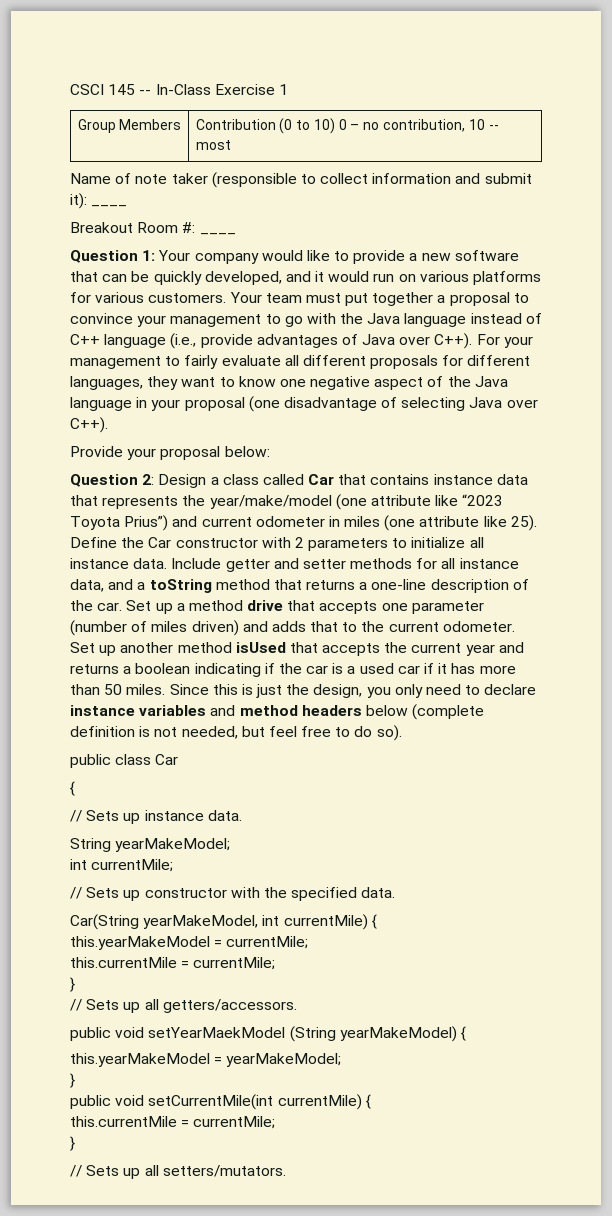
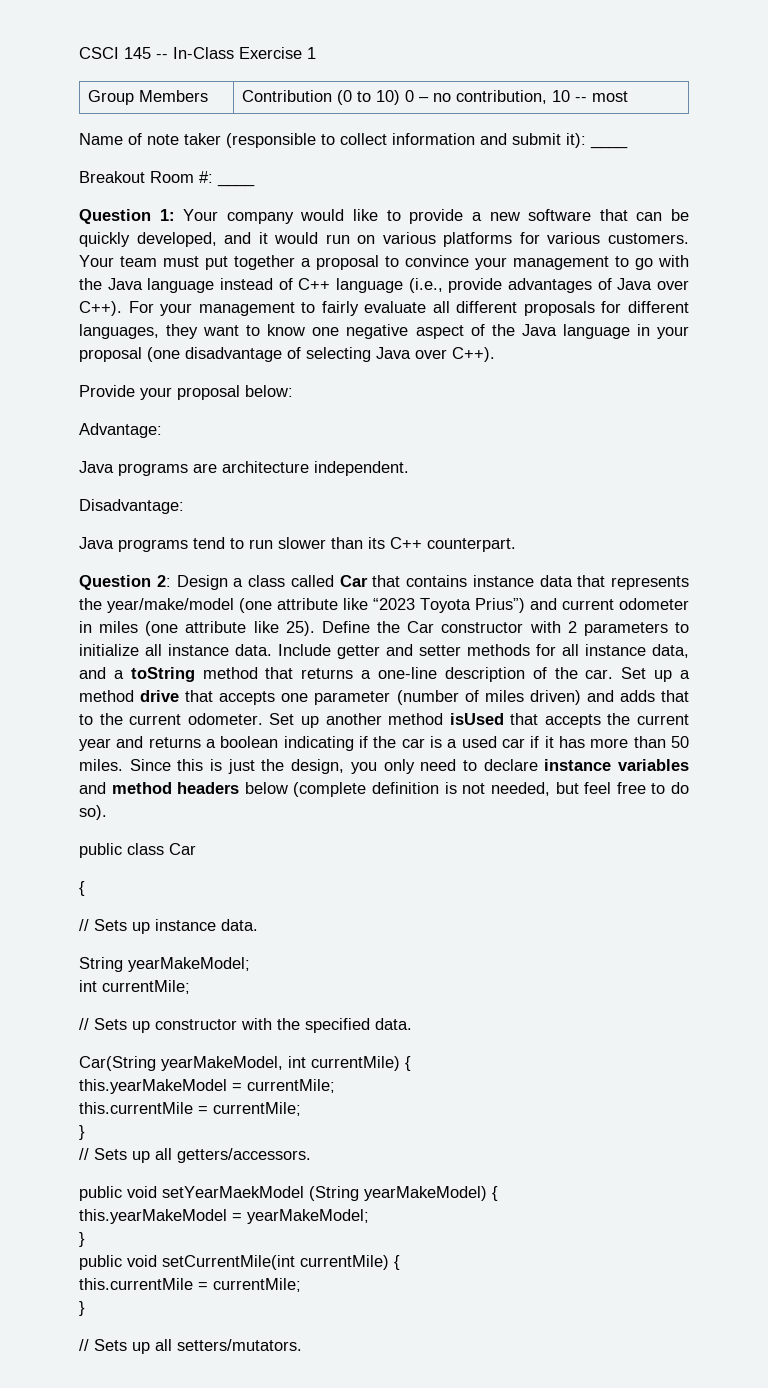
+ Advantage:
+ Java programs are architecture independent.
+ Disadvantage:
+ Java programs tend to run slower than its C++ counterpart.

